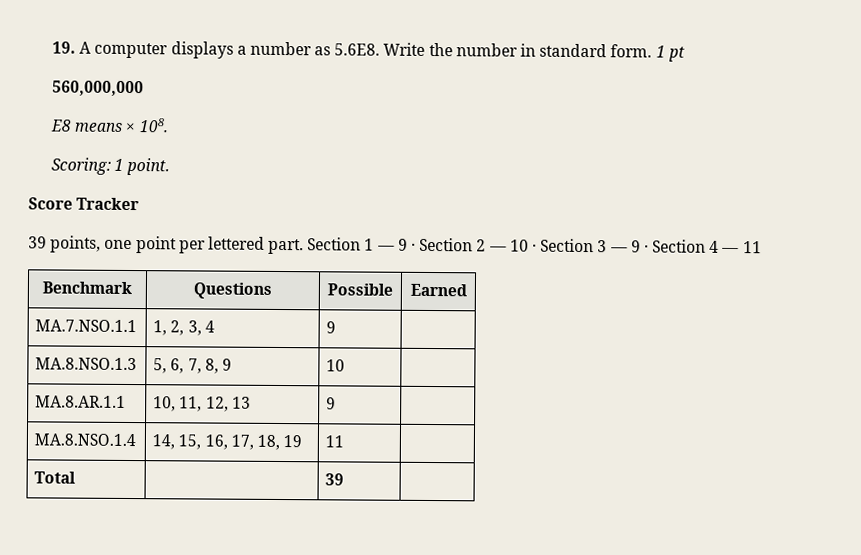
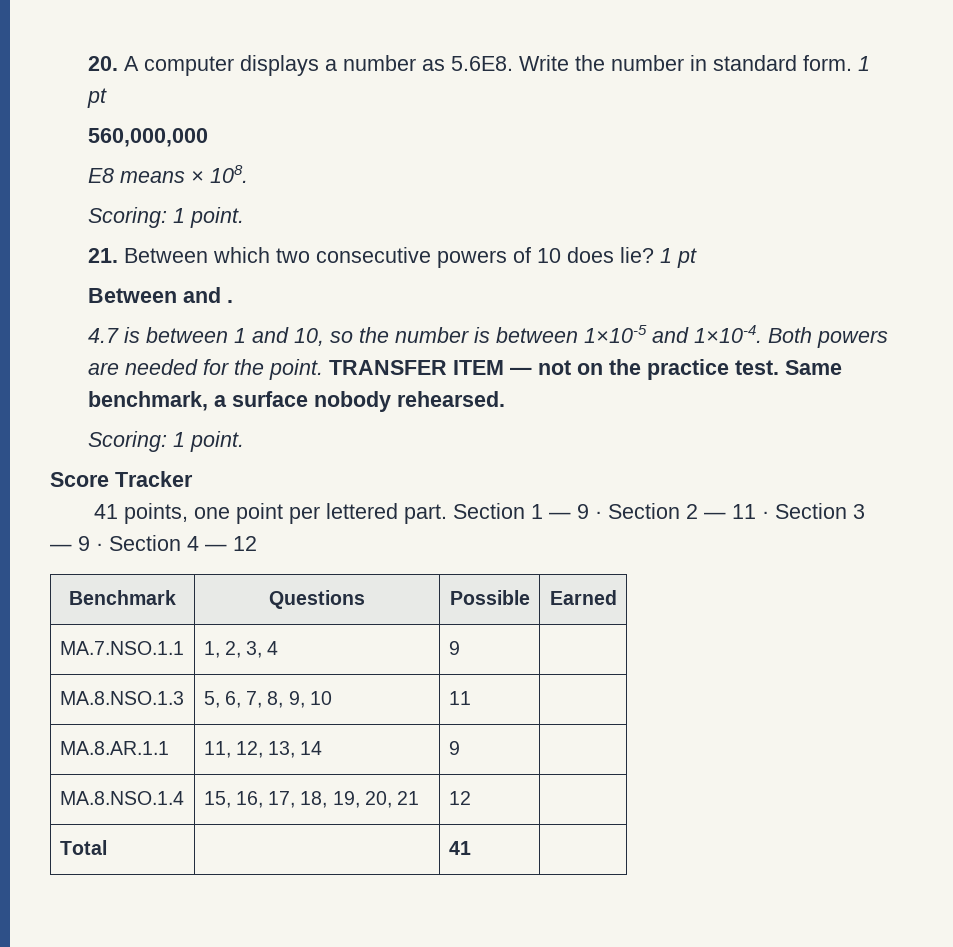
- 19. A computer displays a number as 5.6E8. Write the number in standard form.
+ 20. A computer displays a number as 5.6E8. Write the number in standard form.
+ 21. Between which two consecutive powers of 10 does lie? 1 pt
+ Between and .
+ 4.7 is between 1 and 10, so the number is between 1×10-5 and 1×10-4. Both powers are needed for the point. TRANSFER ITEM — not on the practice test. Same benchmark, a surface nobody rehearsed.
+ Scoring: 1 point.
- 39 points, one point per lettered part.
+ 41 points, one point per lettered part.
- Section 1 — 9 · Section 2 — 10 · Section 3 — 9 · Section 4 — 11
+ Section 1 — 9 · Section 2 — 11 · Section 3 — 9 · Section 4 — 12
- MA.8.NSO.1.3 | 5, 6, 7, 8, 9 | 10 |
+ MA.8.NSO.1.3 | 5, 6, 7, 8, 9, 10 | 11 |
- MA.8.AR.1.1 | 10, 11, 12, 13 | 9 |
+ MA.8.AR.1.1 | 11, 12, 13, 14 | 9 |
- MA.8.NSO.1.4 | 14, 15, 16, 17, 18, 19 | 11 |
+ MA.8.NSO.1.4 | 15, 16, 17, 18, 19, 20, 21 | 12 |
- Total | | 39 |
+ Total | | 41 |

